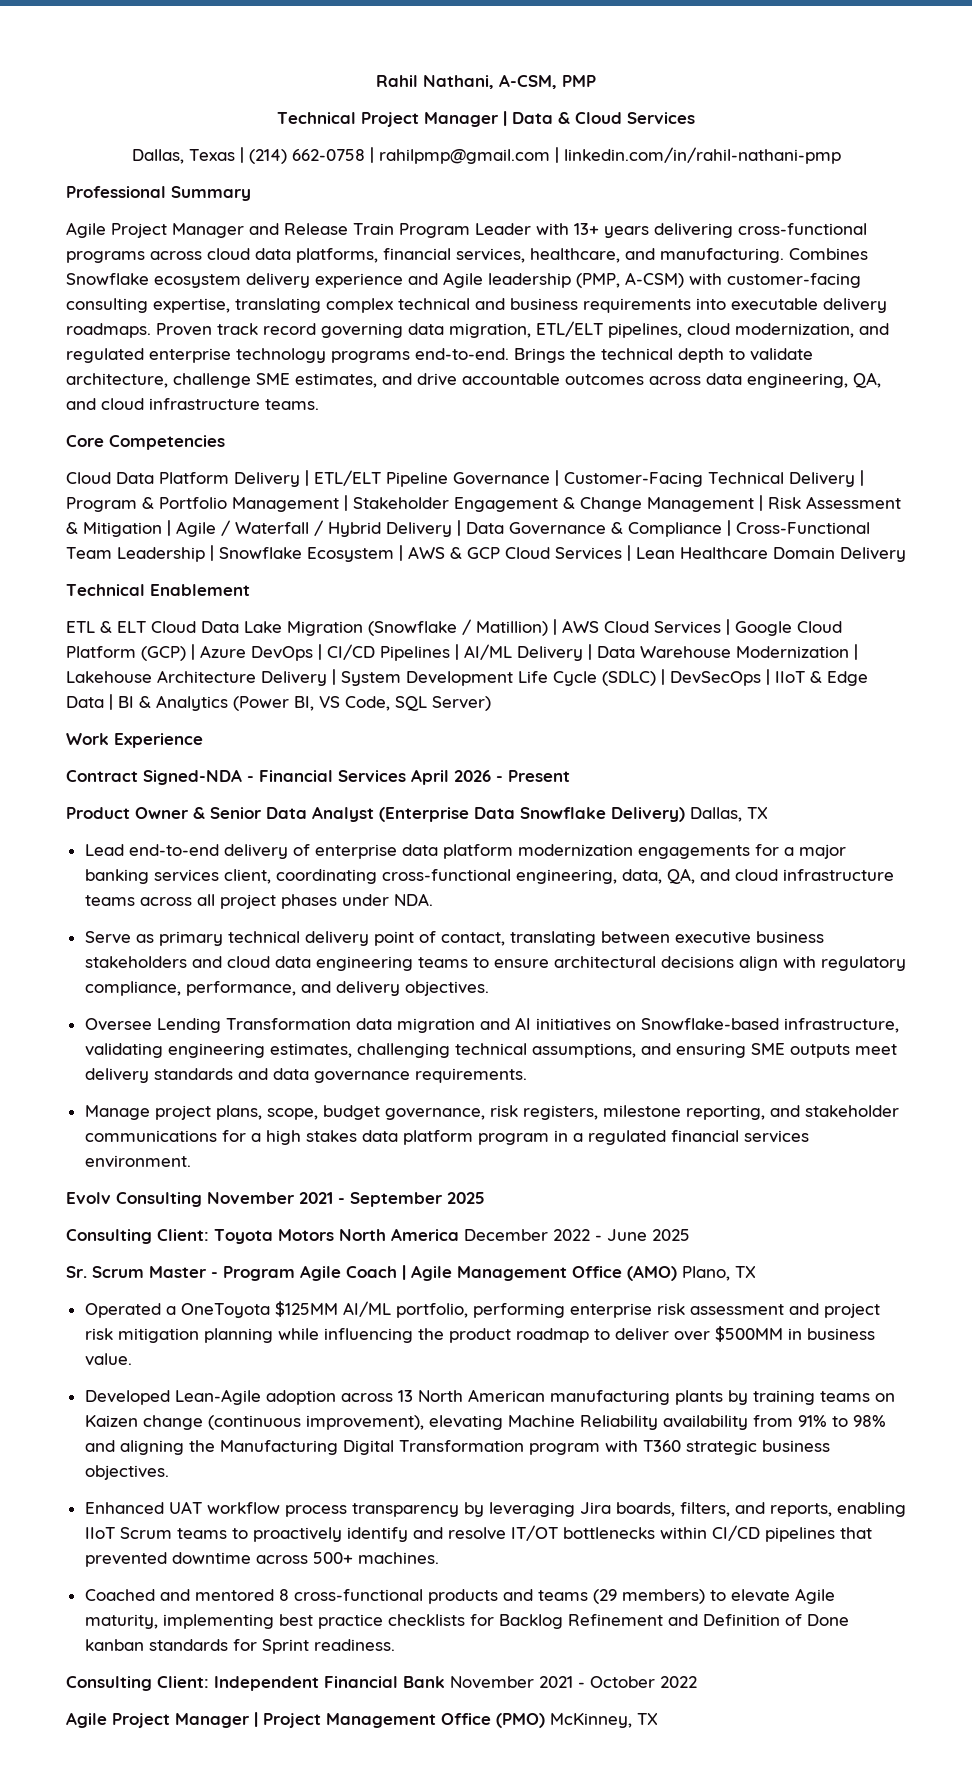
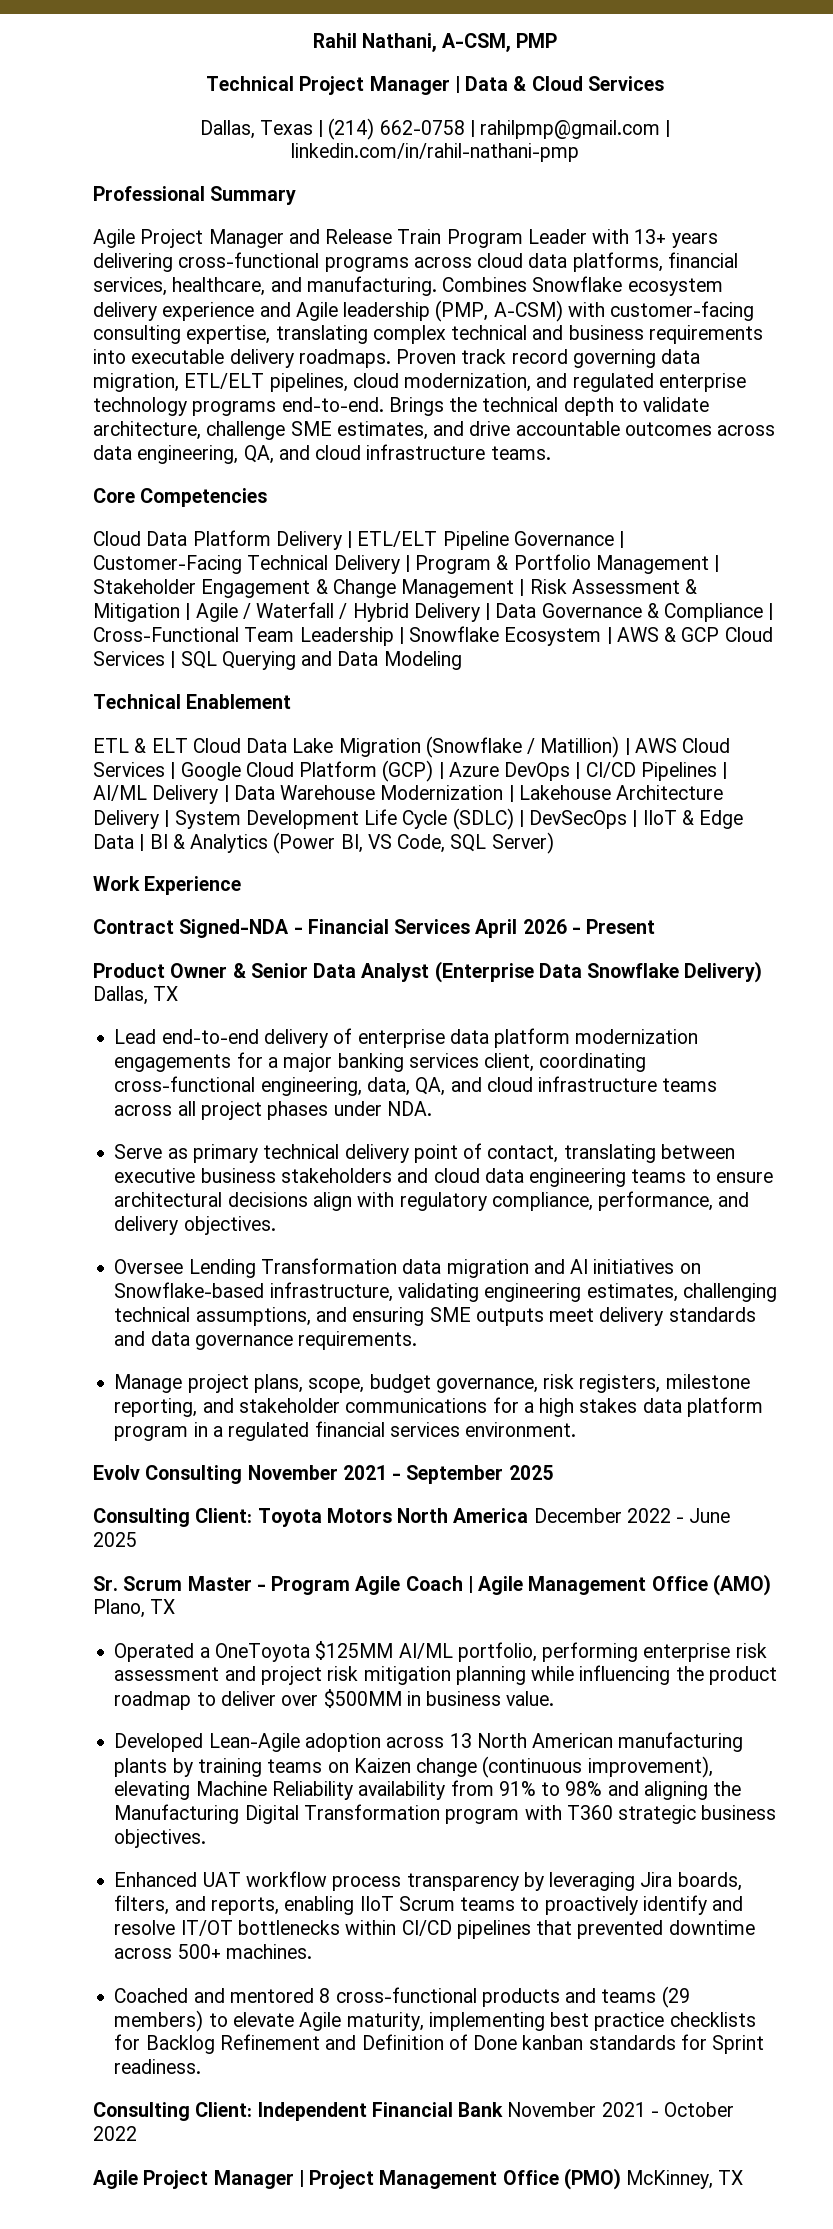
- Cloud Data Platform Delivery | ETL/ELT Pipeline Governance | Customer-Facing Technical Delivery | Program & Portfolio Management | Stakeholder Engagement & Change Management | Risk Assessment & Mitigation | Agile / Waterfall / Hybrid Delivery | Data Governance & Compliance | Cross-Functional Team Leadership | Snowflake Ecosystem | AWS & GCP Cloud Services | Lean Healthcare Domain Delivery
+ Cloud Data Platform Delivery | ETL/ELT Pipeline Governance | Customer-Facing Technical Delivery | Program & Portfolio Management | Stakeholder Engagement & Change Management | Risk Assessment & Mitigation | Agile / Waterfall / Hybrid Delivery | Data Governance & Compliance | Cross-Functional Team Leadership | Snowflake Ecosystem | AWS & GCP Cloud Services | SQL Querying and Data Modeling

